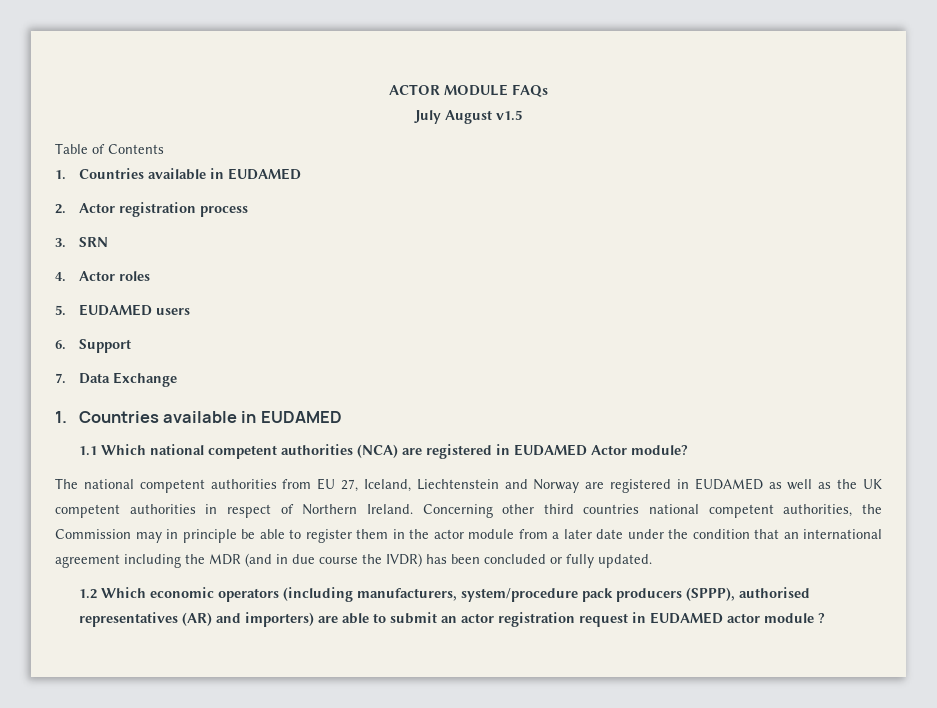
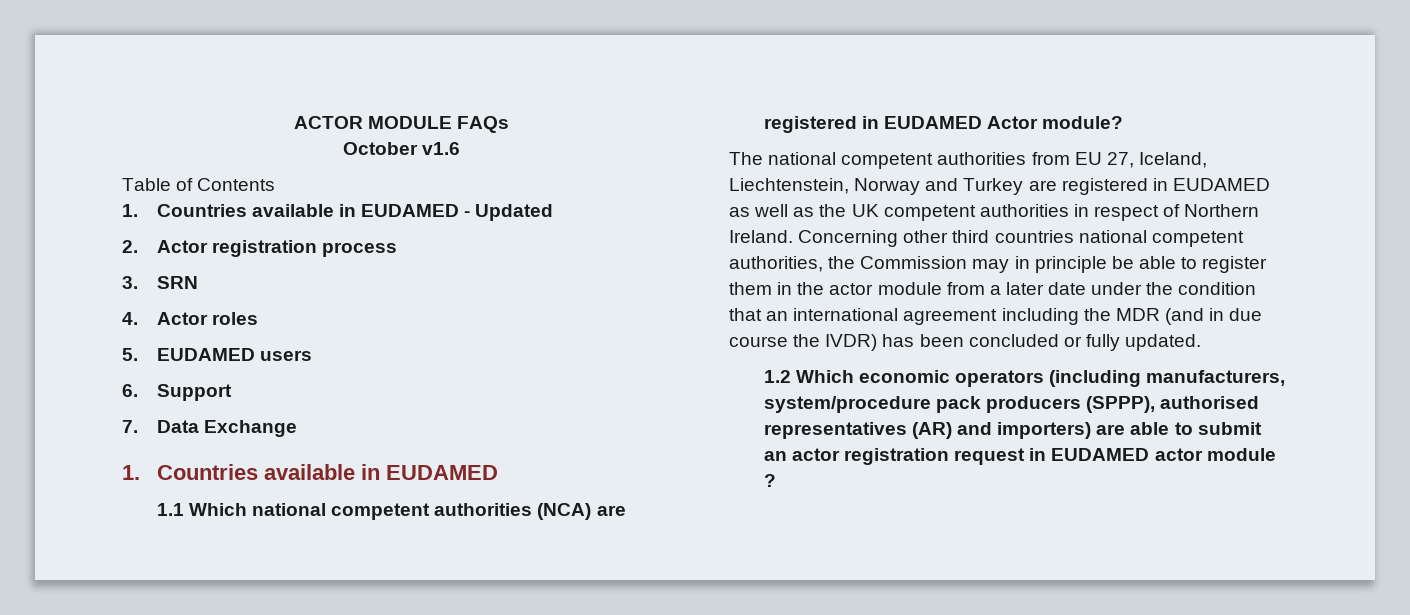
- July August v1.5
+ October v1.6
  Table of Contents
- 1. Countries available in EUDAMED
+ 1. Countries available in EUDAMED - Updated
- The national competent authorities from EU 27, Iceland, Liechtenstein and Norway are registered in EUDAMED as well as the UK competent authorities in respect of Northern Ireland.
+ The national competent authorities from EU 27, Iceland, Liechtenstein, Norway and Turkey are registered in EUDAMED as well as the UK competent authorities in respect of Northern Ireland.

